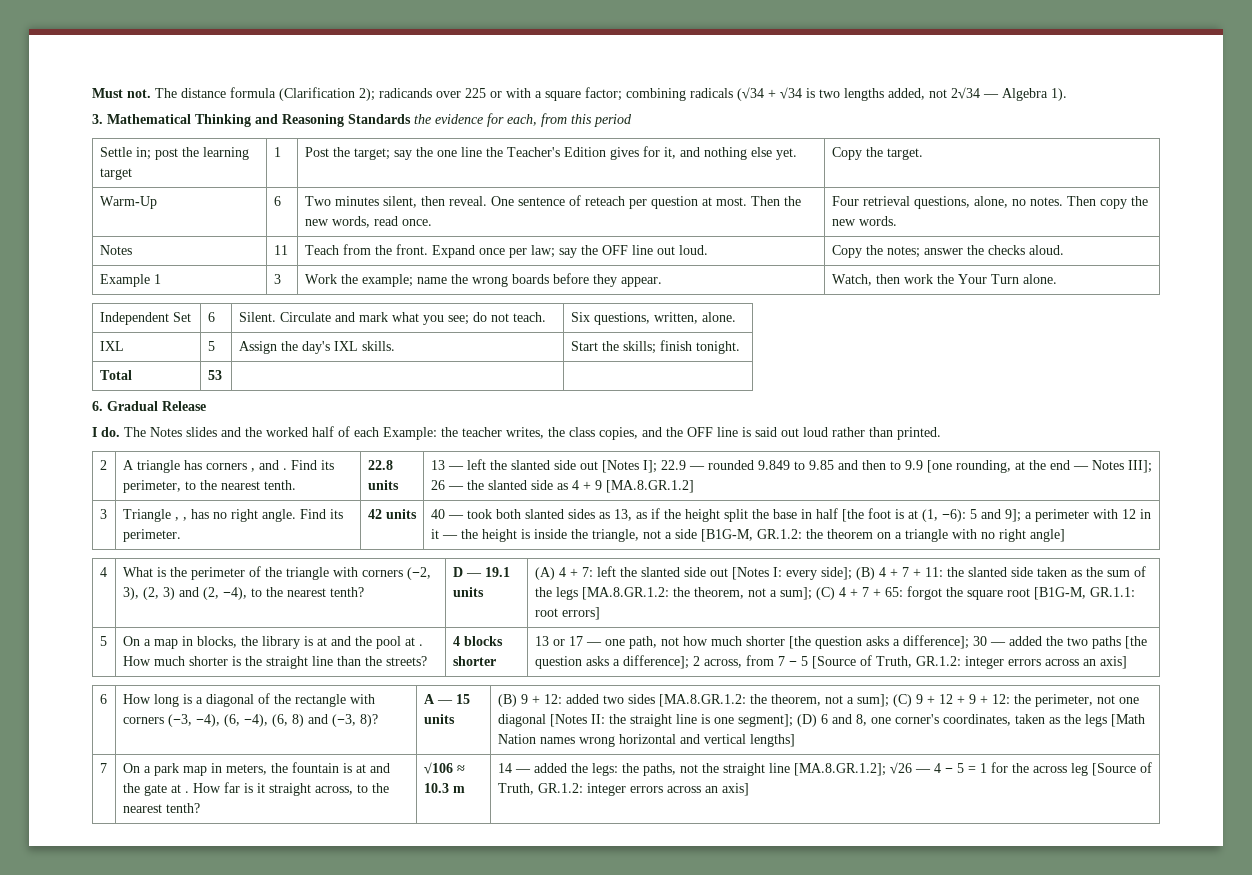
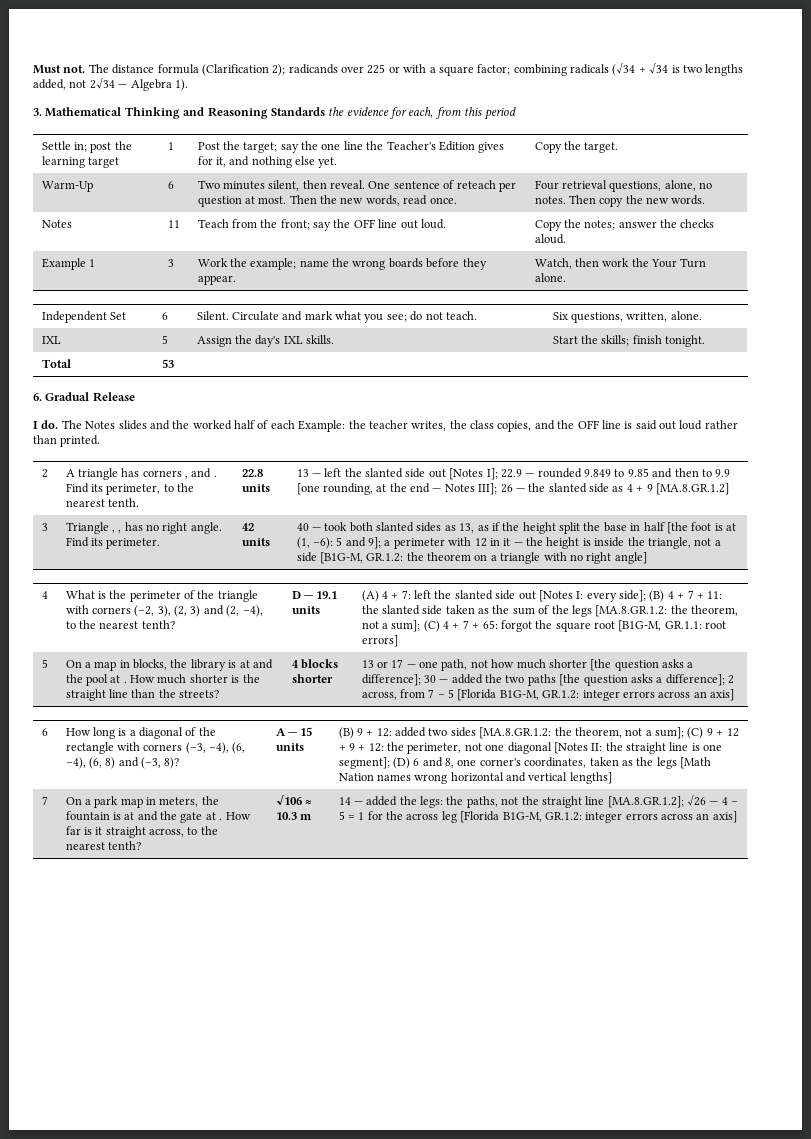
- Notes | 11 | Teach from the front. Expand once per law; say the OFF line out loud. | Copy the notes; answer the checks aloud.
+ Notes | 11 | Teach from the front; say the OFF line out loud. | Copy the notes; answer the checks aloud.
- 13 or 17 — one path, not how much shorter [the question asks a difference]; 30 — added the two paths [the question asks a difference]; 2 across, from 7 − 5 [Source of Truth, GR.1.2: integer errors across an axis]
+ 13 or 17 — one path, not how much shorter [the question asks a difference]; 30 — added the two paths [the question asks a difference]; 2 across, from 7 − 5 [Florida B1G-M, GR.1.2: integer errors across an axis]
- 14 — added the legs: the paths, not the straight line [MA.8.GR.1.2]; √26 — 4 − 5 = 1 for the across leg [Source of Truth, GR.1.2: integer errors across an axis]
+ 14 — added the legs: the paths, not the straight line [MA.8.GR.1.2]; √26 — 4 − 5 = 1 for the across leg [Florida B1G-M, GR.1.2: integer errors across an axis]

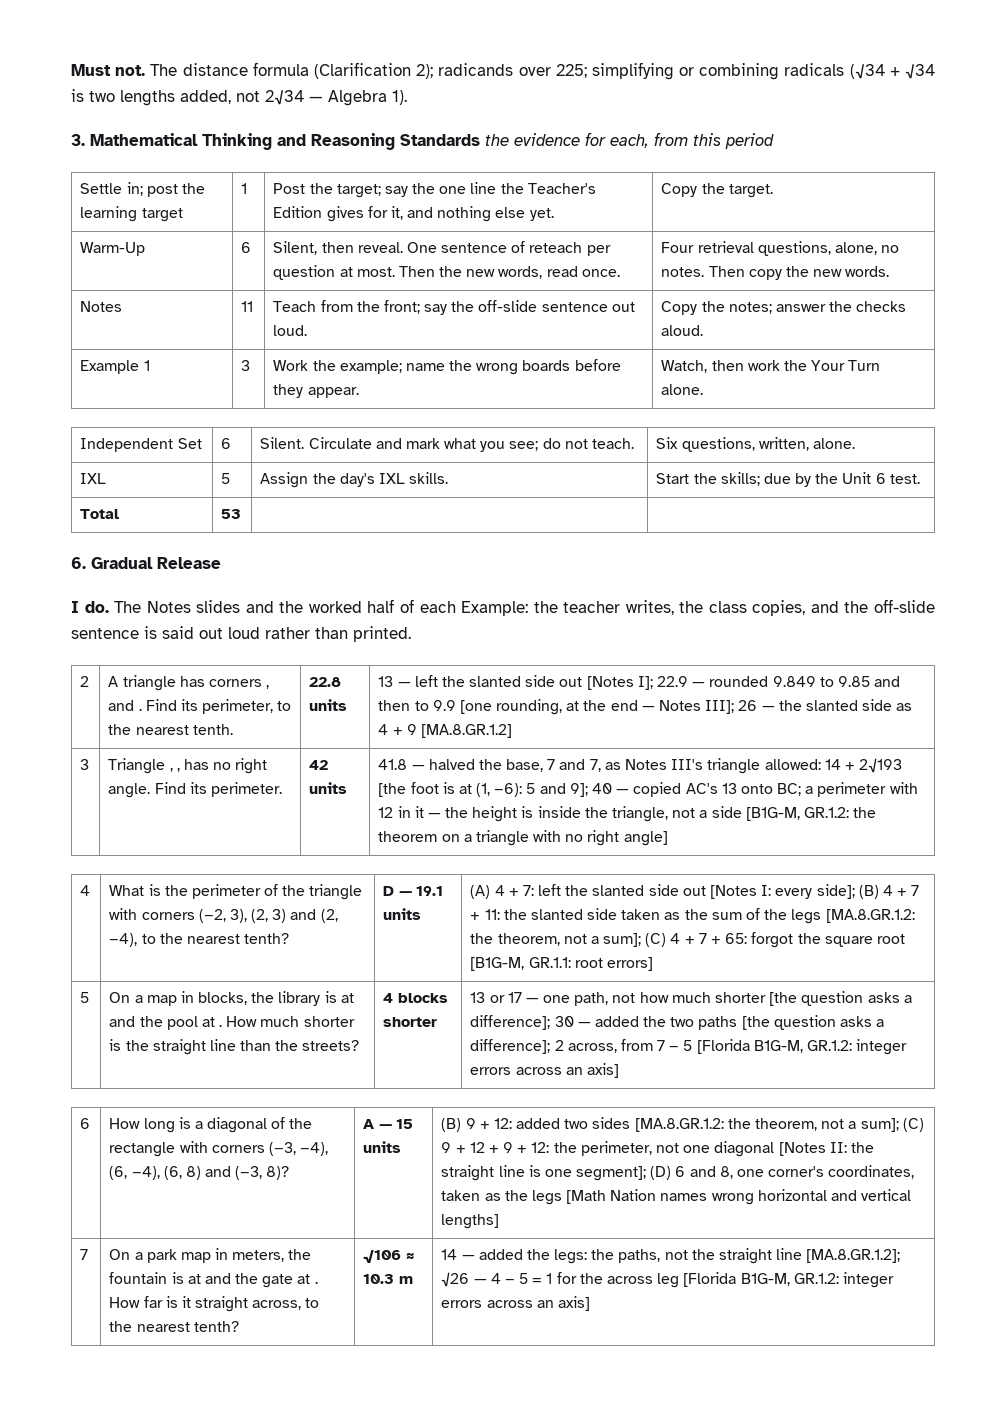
- The distance formula (Clarification 2); radicands over 225 or with a square factor; combining radicals (√34 + √34 is two lengths added, not 2√34 — Algebra 1).
+ The distance formula (Clarification 2); radicands over 225; simplifying or combining radicals (√34 + √34 is two lengths added, not 2√34 — Algebra 1).
- Warm-Up | 6 | Two minutes silent, then reveal. One sentence of reteach per question at most. Then the new words, read once. | Four retrieval questions, alone, no notes. Then copy the new words.
+ Warm-Up | 6 | Silent, then reveal. One sentence of reteach per question at most. Then the new words, read once. | Four retrieval questions, alone, no notes. Then copy the new words.
- Notes | 11 | Teach from the front; say the OFF line out loud. | Copy the notes; answer the checks aloud.
+ Notes | 11 | Teach from the front; say the off-slide sentence out loud. | Copy the notes; answer the checks aloud.
- IXL | 5 | Assign the day's IXL skills. | Start the skills; finish tonight.
+ IXL | 5 | Assign the day's IXL skills. | Start the skills; due by the Unit 6 test.
- The Notes slides and the worked half of each Example: the teacher writes, the class copies, and the OFF line is said out loud rather than printed.
+ The Notes slides and the worked half of each Example: the teacher writes, the class copies, and the off-slide sentence is said out loud rather than printed.
- 40 — took both slanted sides as 13, as if the height split the base in half [the foot is at (1, −6): 5 and 9]; a perimeter with 12 in it — the height is inside the triangle, not a side [B1G-M, GR.1.2: the theorem on a triangle with no right angle]
+ 41.8 — halved the base, 7 and 7, as Notes III's triangle allowed: 14 + 2√193 [the foot is at (1, −6): 5 and 9]; 40 — copied AC's 13 onto BC; a perimeter with 12 in it — the height is inside the triangle, not a side [B1G-M, GR.1.2: the theorem on a triangle with no right angle]

